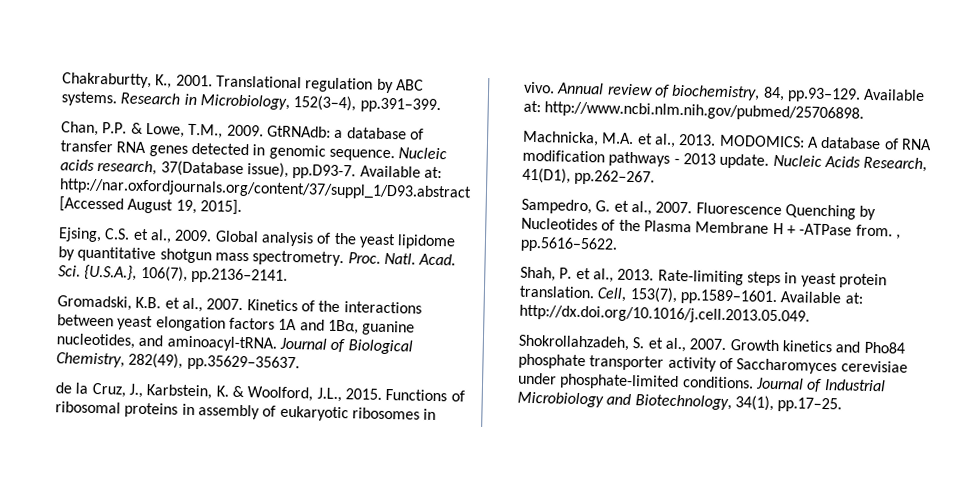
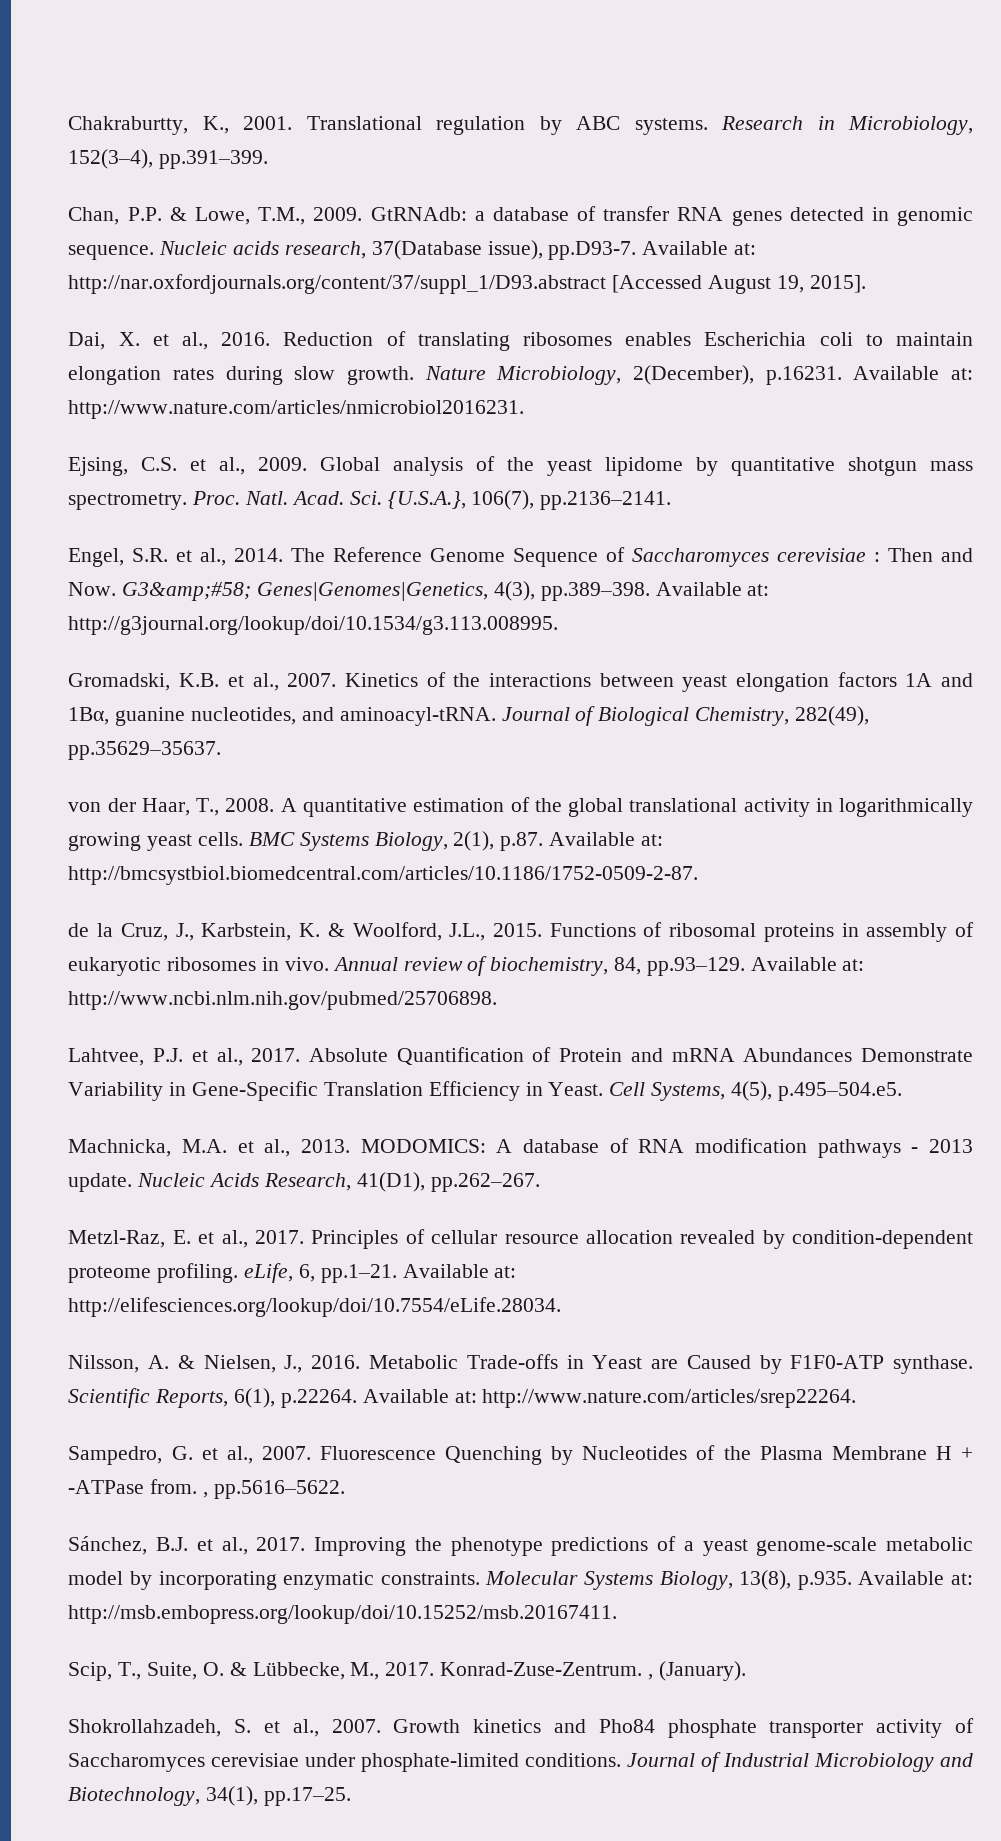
+ Dai, X. et al., 2016. Reduction of translating ribosomes enables Escherichia coli to maintain elongation rates during slow growth. Nature Microbiology, 2(December), p.16231. Available at: http://www.nature.com/articles/nmicrobiol2016231.
+ Engel, S.R. et al., 2014. The Reference Genome Sequence of Saccharomyces cerevisiae : Then and Now. G3&amp;#58; Genes|Genomes|Genetics, 4(3), pp.389–398. Available at: http://g3journal.org/lookup/doi/10.1534/g3.113.008995.
+ von der Haar, T., 2008. A quantitative estimation of the global translational activity in logarithmically growing yeast cells. BMC Systems Biology, 2(1), p.87. Available at: http://bmcsystbiol.biomedcentral.com/articles/10.1186/1752-0509-2-87.
+ Lahtvee, P.J. et al., 2017. Absolute Quantification of Protein and mRNA Abundances Demonstrate Variability in Gene-Specific Translation Efficiency in Yeast. Cell Systems, 4(5), p.495–504.e5.
+ Metzl-Raz, E. et al., 2017. Principles of cellular resource allocation revealed by condition-dependent proteome profiling. eLife, 6, pp.1–21. Available at: http://elifesciences.org/lookup/doi/10.7554/eLife.28034.
+ Nilsson, A. & Nielsen, J., 2016. Metabolic Trade-offs in Yeast are Caused by F1F0-ATP synthase. Scientific Reports, 6(1), p.22264. Available at: http://www.nature.com/articles/srep22264.
- Shah, P. et al., 2013. Rate-limiting steps in yeast protein translation. Cell, 153(7), pp.1589–1601. Available at: http://dx.doi.org/10.1016/j.cell.2013.05.049.
+ Sánchez, B.J. et al., 2017. Improving the phenotype predictions of a yeast genome‐scale metabolic model by incorporating enzymatic constraints. Molecular Systems Biology, 13(8), p.935. Available at: http://msb.embopress.org/lookup/doi/10.15252/msb.20167411.
+ Scip, T., Suite, O. & Lübbecke, M., 2017. Konrad-Zuse-Zentrum. , (January).

